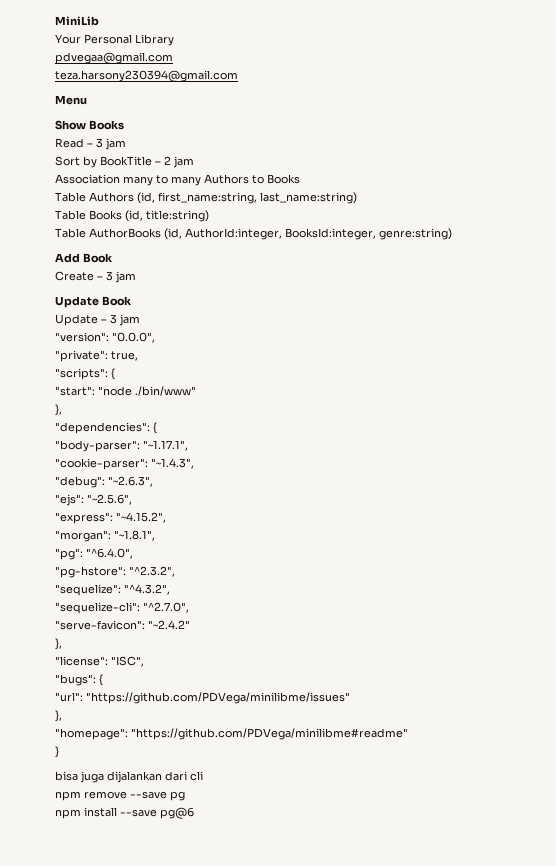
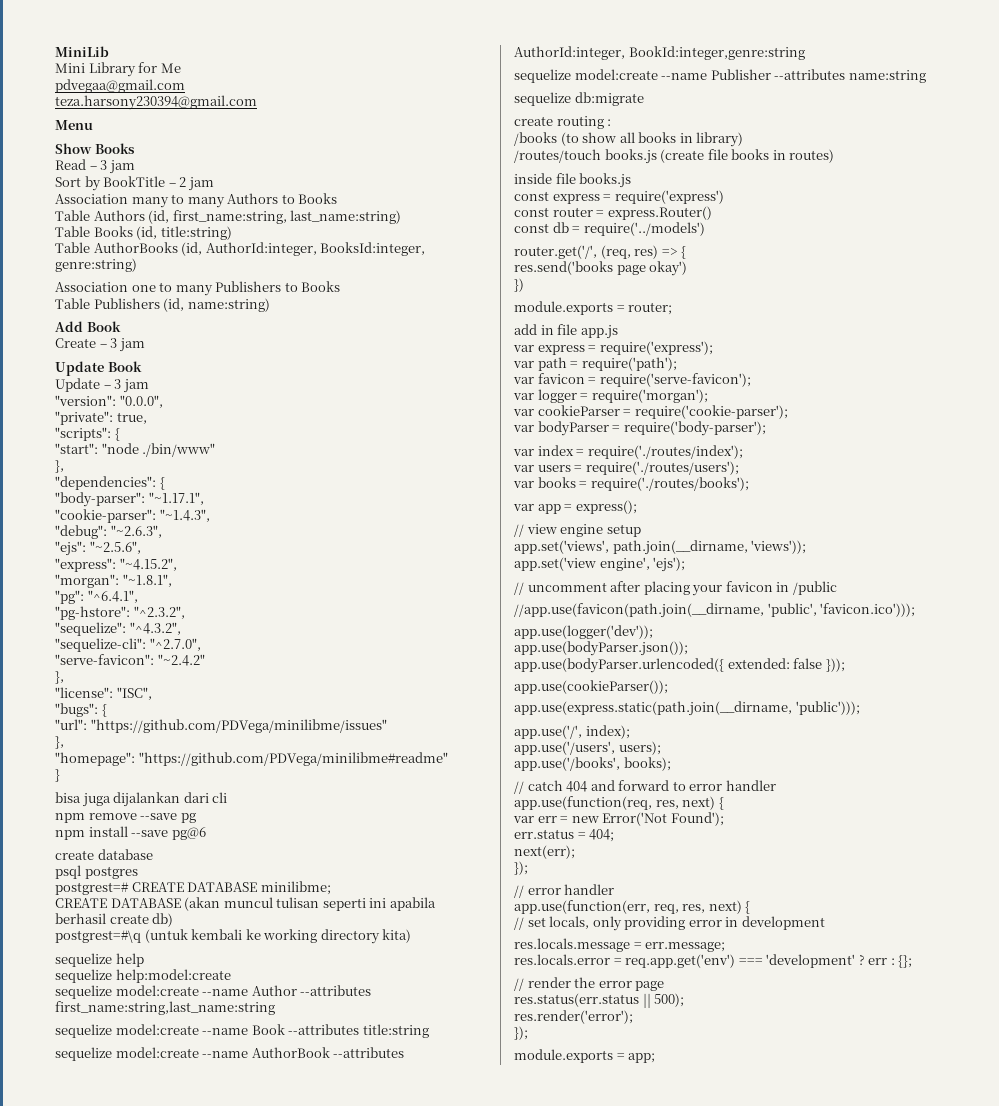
- Your Personal Library
+ Mini Library for Me
+ Association one to many Publishers to Books
+ Table Publishers (id, name:string)
- "pg": "^6.4.0",
+ "pg": "^6.4.1",
+ create database
+ psql postgres
+ postgrest=# CREATE DATABASE minilibme;
+ CREATE DATABASE (akan muncul tulisan seperti ini apabila berhasil create db)
+ postgrest=#\q (untuk kembali ke working directory kita)
+ sequelize help
+ sequelize help:model:create
+ sequelize model:create --name Author --attributes first_name:string,last_name:string
+ sequelize model:create --name Book --attributes title:string
+ sequelize model:create --name AuthorBook --attributes AuthorId:integer, BookId:integer,genre:string
+ sequelize model:create --name Publisher --attributes name:string
+ sequelize db:migrate
+ create routing :
+ /books (to show all books in library)
+ /routes/touch books.js (create file books in routes)
+ inside file books.js
+ const express = require('express')
+ const router = express.Router()
+ const db = require('../models')
+ router.get('/', (req, res) => {
+ res.send('books page okay')
+ })
+ module.exports = router;
+ add in file app.js
+ var express = require('express');
+ var path = require('path');
+ var favicon = require('serve-favicon');
+ var logger = require('morgan');
+ var cookieParser = require('cookie-parser');
+ var bodyParser = require('body-parser');
+ var index = require('./routes/index');
+ var users = require('./routes/users');
+ var books = require('./routes/books');
+ var app = express();
+ // view engine setup
+ app.set('views', path.join(__dirname, 'views'));
+ app.set('view engine', 'ejs');
+ // uncomment after placing your favicon in /public
+ //app.use(favicon(path.join(__dirname, 'public', 'favicon.ico')));
+ app.use(logger('dev'));
+ app.use(bodyParser.json());
+ app.use(bodyParser.urlencoded({ extended: false }));
+ app.use(cookieParser());
+ app.use(express.static(path.join(__dirname, 'public')));
+ app.use('/', index);
+ app.use('/users', users);
+ app.use('/books', books);
+ // catch 404 and forward to error handler
+ app.use(function(req, res, next) {
+ var err = new Error('Not Found');
+ err.status = 404;
+ next(err);
+ });
+ // error handler
+ app.use(function(err, req, res, next) {
+ // set locals, only providing error in development
+ res.locals.message = err.message;
+ res.locals.error = req.app.get('env') === 'development' ? err : {};
+ // render the error page
+ res.status(err.status || 500);
+ res.render('error');
+ });
+ module.exports = app;

